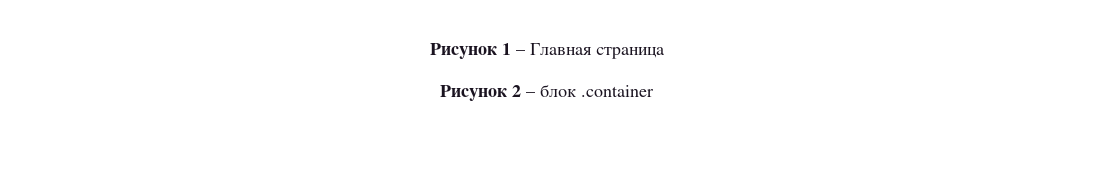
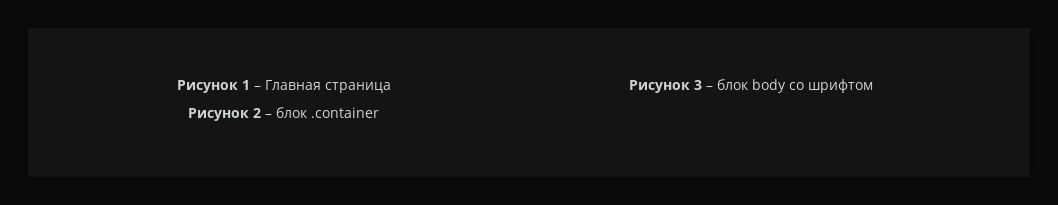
+ Рисунок 3 – блок body со шрифтом

